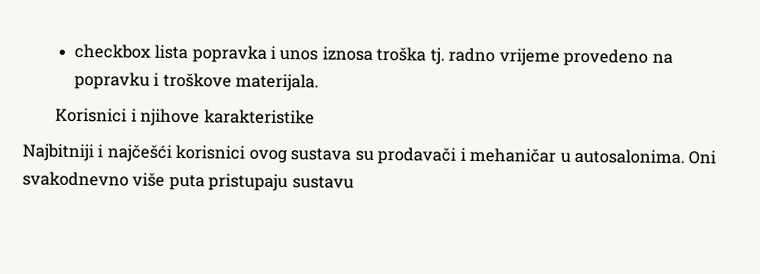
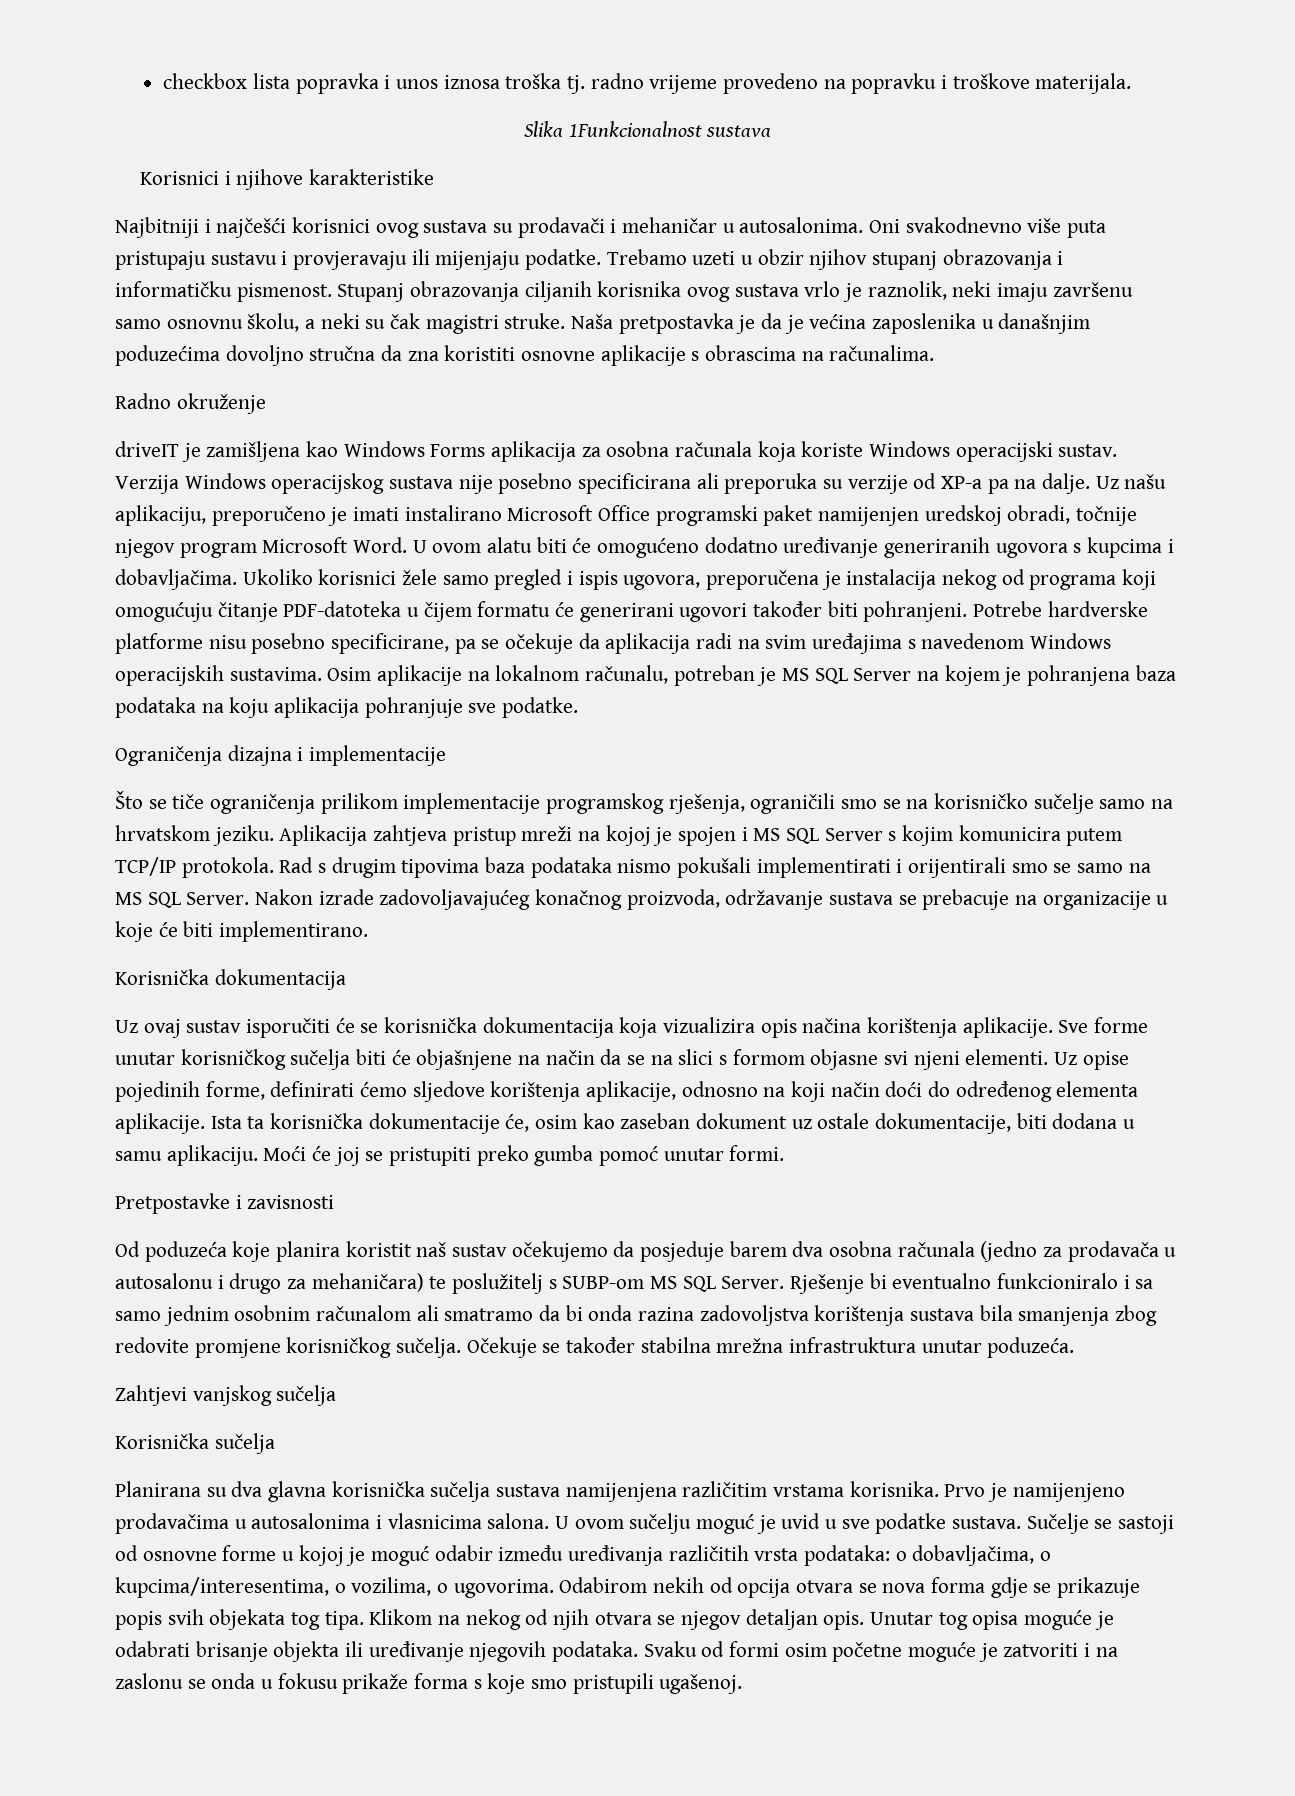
+ Slika 1Funkcionalnost sustava
- Oni svakodnevno više puta pristupaju sustavu
+ Oni svakodnevno više puta pristupaju sustavu i provjeravaju ili mijenjaju podatke. Trebamo uzeti u obzir njihov stupanj obrazovanja i informatičku pismenost. Stupanj obrazovanja ciljanih korisnika ovog sustava vrlo je raznolik, neki imaju završenu samo osnovnu školu, a neki su čak magistri struke. Naša pretpostavka je da je većina zaposlenika u današnjim poduzećima dovoljno stručna da zna koristiti osnovne aplikacije s obrascima na računalima.
+ Radno okruženje
+ driveIT je zamišljena kao Windows Forms aplikacija za osobna računala koja koriste Windows operacijski sustav. Verzija Windows operacijskog sustava nije posebno specificirana ali preporuka su verzije od XP-a pa na dalje. Uz našu aplikaciju, preporučeno je imati instalirano Microsoft Office programski paket namijenjen uredskoj obradi, točnije njegov program Microsoft Word. U ovom alatu biti će omogućeno dodatno uređivanje generiranih ugovora s kupcima i dobavljačima. Ukoliko korisnici žele samo pregled i ispis ugovora, preporučena je instalacija nekog od programa koji omogućuju čitanje PDF-datoteka u čijem formatu će generirani ugovori također biti pohranjeni. Potrebe hardverske platforme nisu posebno specificirane, pa se očekuje da aplikacija radi na svim uređajima s navedenom Windows operacijskih sustavima. Osim aplikacije na lokalnom računalu, potreban je MS SQL Server na kojem je pohranjena baza podataka na koju aplikacija pohranjuje sve podatke.
+ Ograničenja dizajna i implementacije
+ Što se tiče ograničenja prilikom implementacije programskog rješenja, ograničili smo se na korisničko sučelje samo na hrvatskom jeziku. Aplikacija zahtjeva pristup mreži na kojoj je spojen i MS SQL Server s kojim komunicira putem TCP/IP protokola. Rad s drugim tipovima baza podataka nismo pokušali implementirati i orijentirali smo se samo na MS SQL Server. Nakon izrade zadovoljavajućeg konačnog proizvoda, održavanje sustava se prebacuje na organizacije u koje će biti implementirano.
+ Korisnička dokumentacija
+ Uz ovaj sustav isporučiti će se korisnička dokumentacija koja vizualizira opis načina korištenja aplikacije. Sve forme unutar korisničkog sučelja biti će objašnjene na način da se na slici s formom objasne svi njeni elementi. Uz opise pojedinih forme, definirati ćemo sljedove korištenja aplikacije, odnosno na koji način doći do određenog elementa aplikacije. Ista ta korisnička dokumentacije će, osim kao zaseban dokument uz ostale dokumentacije, biti dodana u samu aplikaciju. Moći će joj se pristupiti preko gumba pomoć unutar formi.
+ Pretpostavke i zavisnosti
+ Od poduzeća koje planira koristit naš sustav očekujemo da posjeduje barem dva osobna računala (jedno za prodavača u autosalonu i drugo za mehaničara) te poslužitelj s SUBP-om MS SQL Server. Rješenje bi eventualno funkcioniralo i sa samo jednim osobnim računalom ali smatramo da bi onda razina zadovoljstva korištenja sustava bila smanjenja zbog redovite promjene korisničkog sučelja. Očekuje se također stabilna mrežna infrastruktura unutar poduzeća.
+ Zahtjevi vanjskog sučelja
+ Korisnička sučelja
+ Planirana su dva glavna korisnička sučelja sustava namijenjena različitim vrstama korisnika. Prvo je namijenjeno prodavačima u autosalonima i vlasnicima salona. U ovom sučelju moguć je uvid u sve podatke sustava. Sučelje se sastoji od osnovne forme u kojoj je moguć odabir između uređivanja različitih vrsta podataka: o dobavljačima, o kupcima/interesentima, o vozilima, o ugovorima. Odabirom nekih od opcija otvara se nova forma gdje se prikazuje popis svih objekata tog tipa. Klikom na nekog od njih otvara se njegov detaljan opis. Unutar tog opisa moguće je odabrati brisanje objekta ili uređivanje njegovih podataka. Svaku od formi osim početne moguće je zatvoriti i na zaslonu se onda u fokusu prikaže forma s koje smo pristupili ugašenoj.

